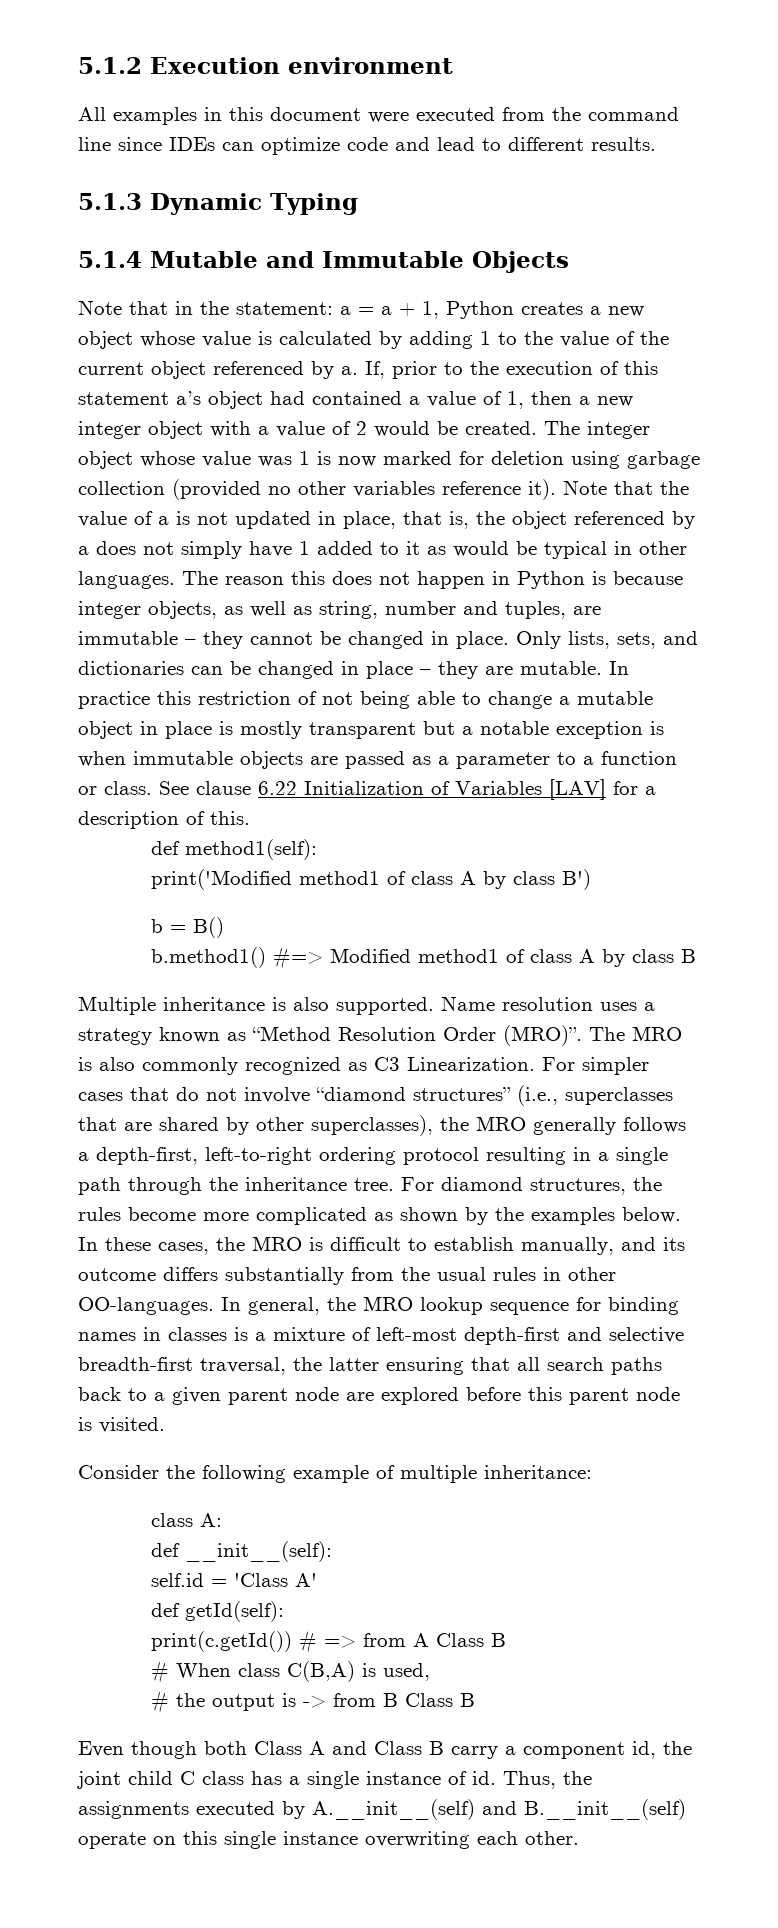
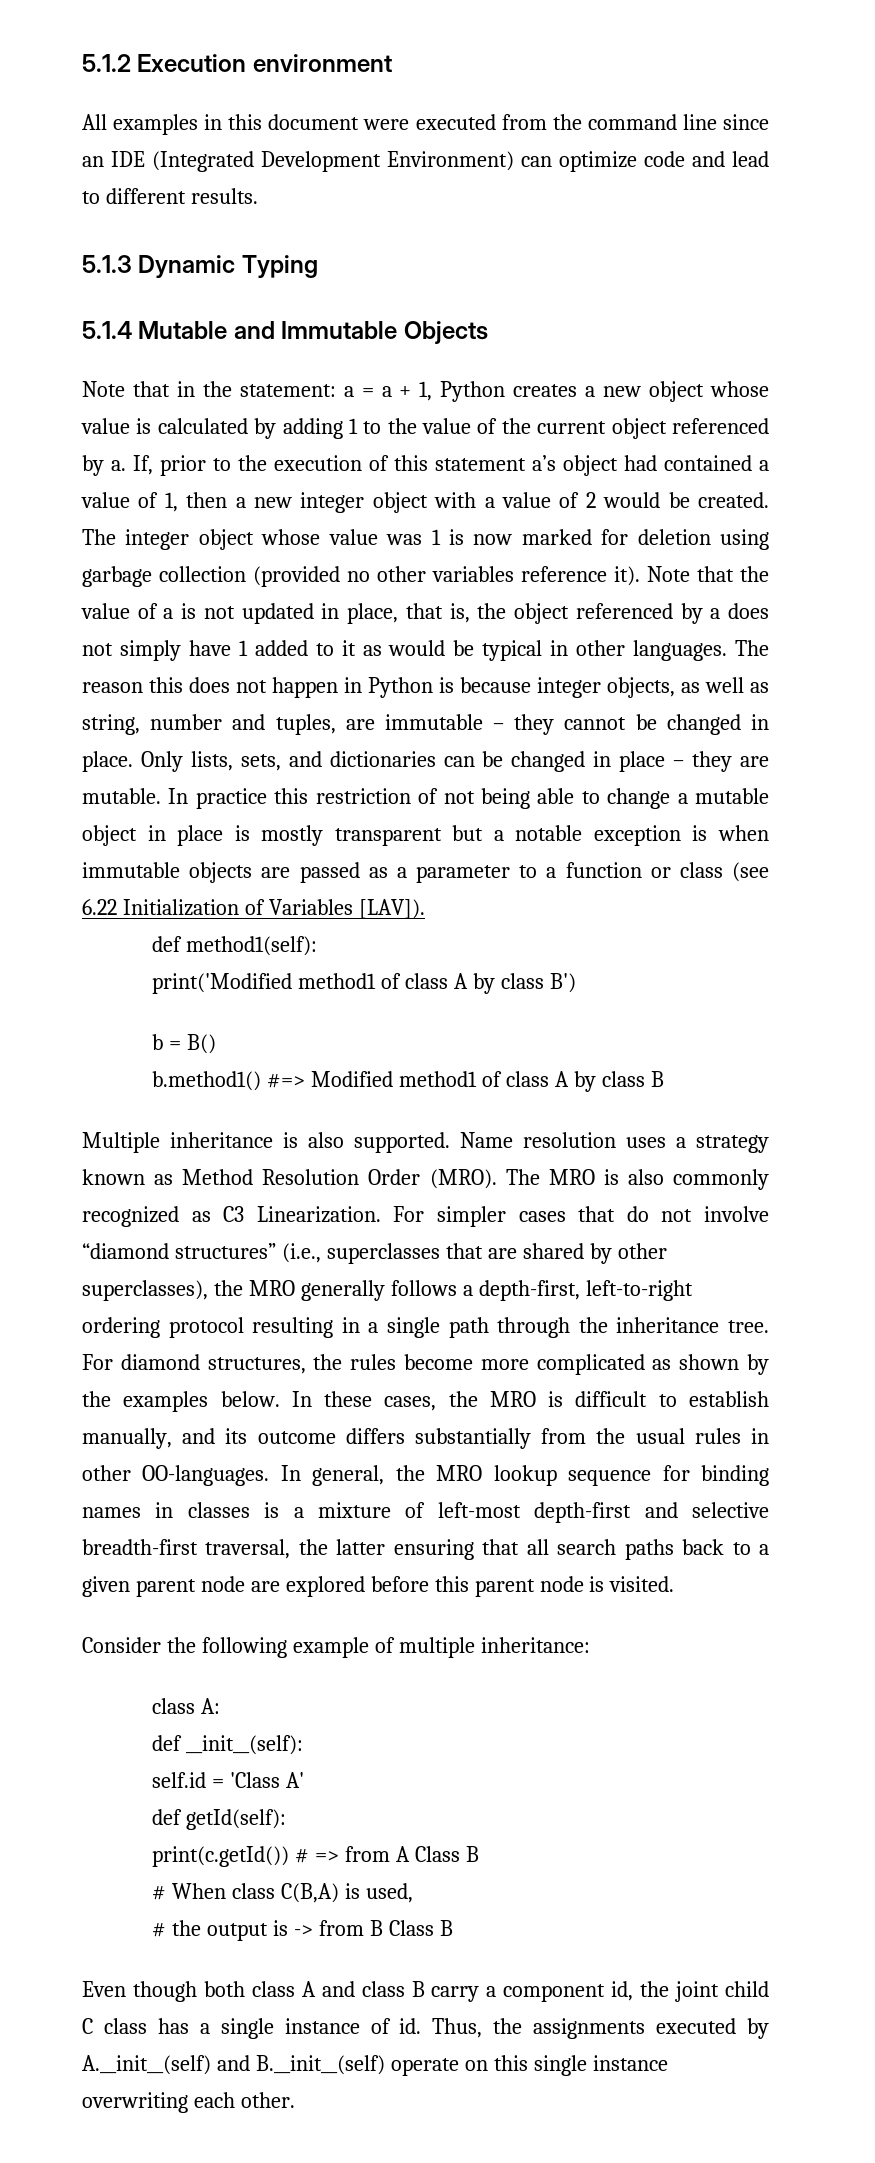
- All examples in this document were executed from the command line since IDEs can optimize code and lead to different results.
+ All examples in this document were executed from the command line since an IDE (Integrated Development Environment) can optimize code and lead to different results.
- In practice this restriction of not being able to change a mutable object in place is mostly transparent but a notable exception is when immutable objects are passed as a parameter to a function or class. See clause 6.22 Initialization of Variables [LAV] for a description of this.
+ In practice this restriction of not being able to change a mutable object in place is mostly transparent but a notable exception is when immutable objects are passed as a parameter to a function or class (see 6.22 Initialization of Variables [LAV]).
- Name resolution uses a strategy known as “Method Resolution Order (MRO)”.
+ Name resolution uses a strategy known as Method Resolution Order (MRO).
- Even though both Class A and Class B carry a component id, the joint child C class has a single instance of id.
+ Even though both class A and class B carry a component id, the joint child C class has a single instance of id.

